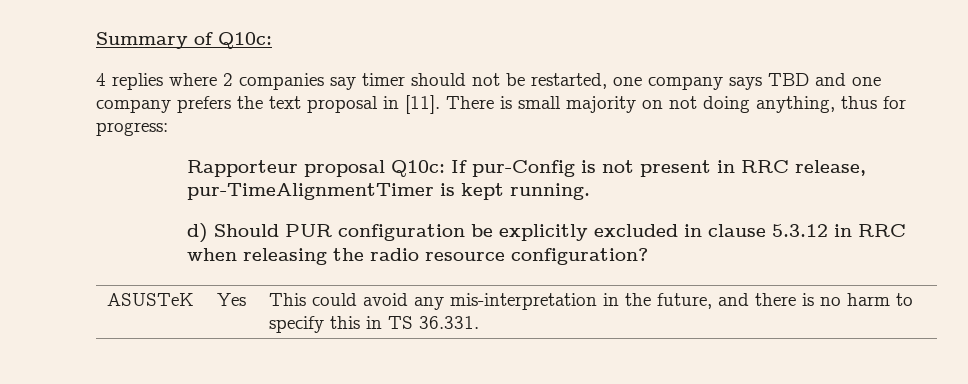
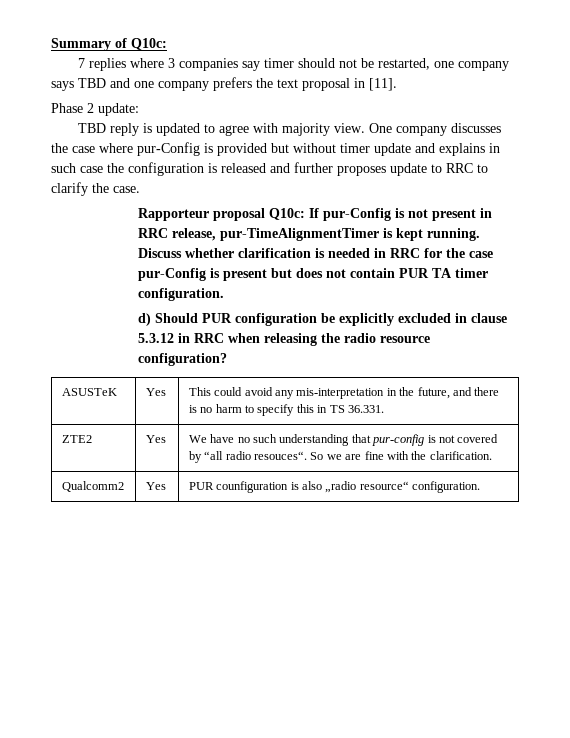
- 4 replies where 2 companies say timer should not be restarted, one company says TBD and one company prefers the text proposal in [11]. There is small majority on not doing anything, thus for progress:
+ 7 replies where 3 companies say timer should not be restarted, one company says TBD and one company prefers the text proposal in [11].
+ Phase 2 update:
+ TBD reply is updated to agree with majority view. One company discusses the case where pur-Config is provided but without timer update and explains in such case the configuration is released and further proposes update to RRC to clarify the case.
+ Discuss whether clarification is needed in RRC for the case pur-Config is present but does not contain PUR TA timer configuration.
+ ZTE2 | Yes | We have no such understanding that pur-config is not covered by “all radio resouces“. So we are fine with the clarification.
+ Qualcomm2 | Yes | PUR counfiguration is also „radio resource“ configuration.

